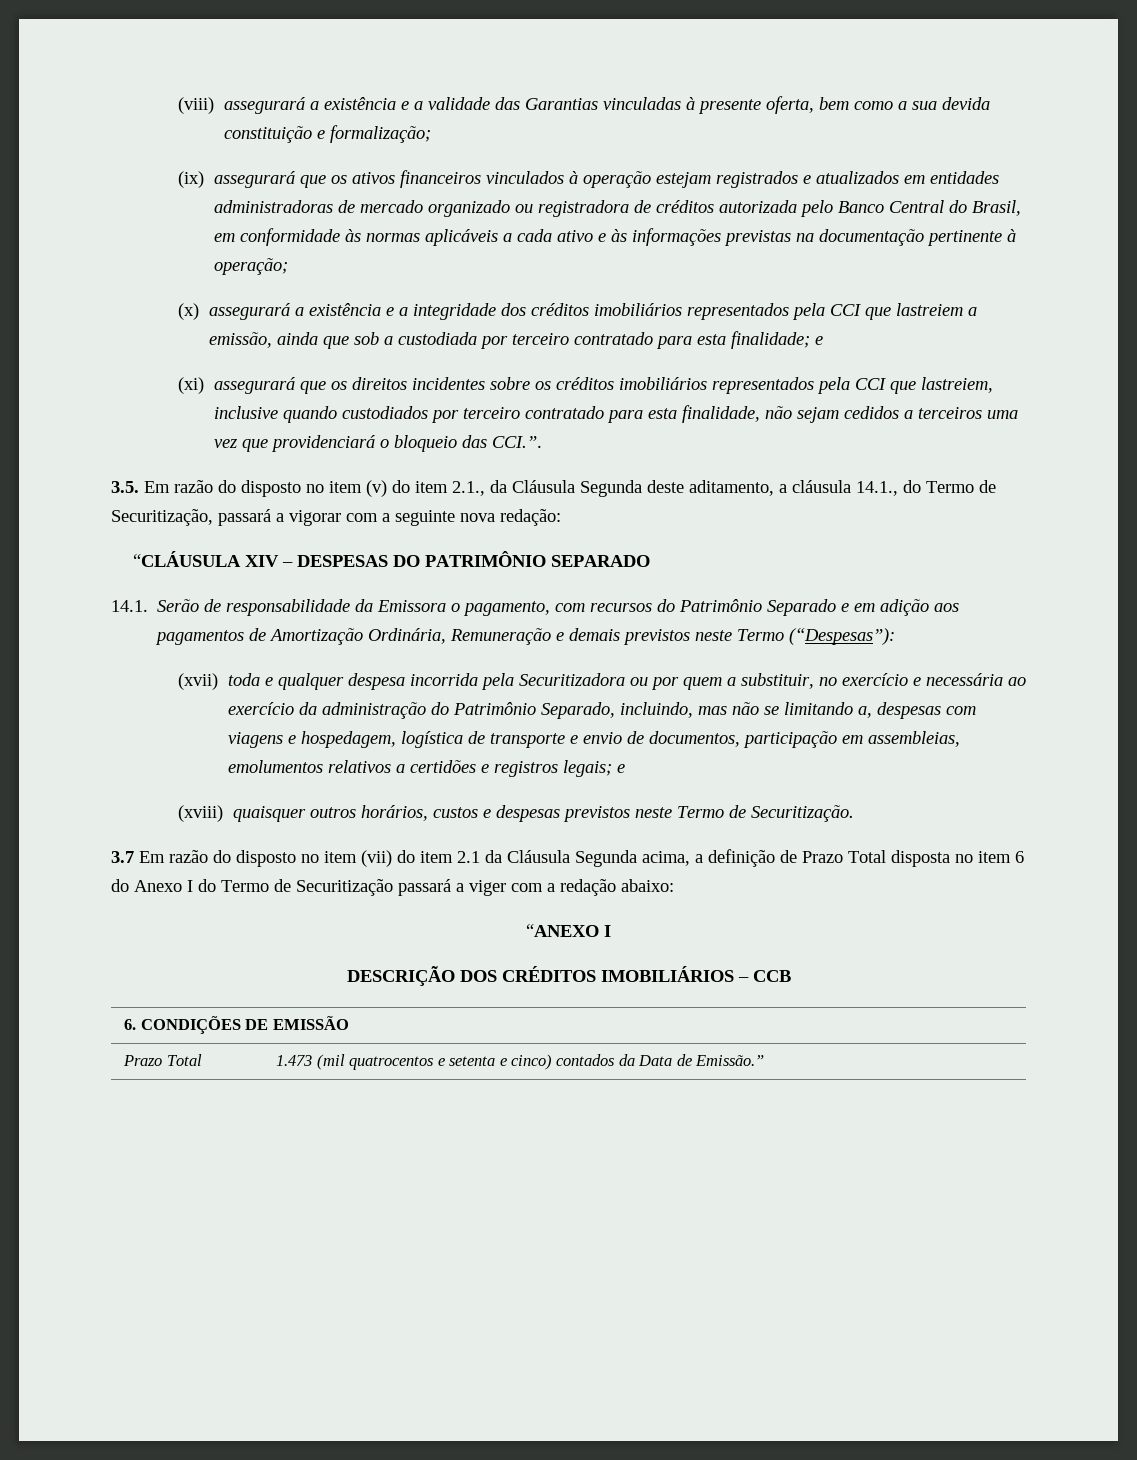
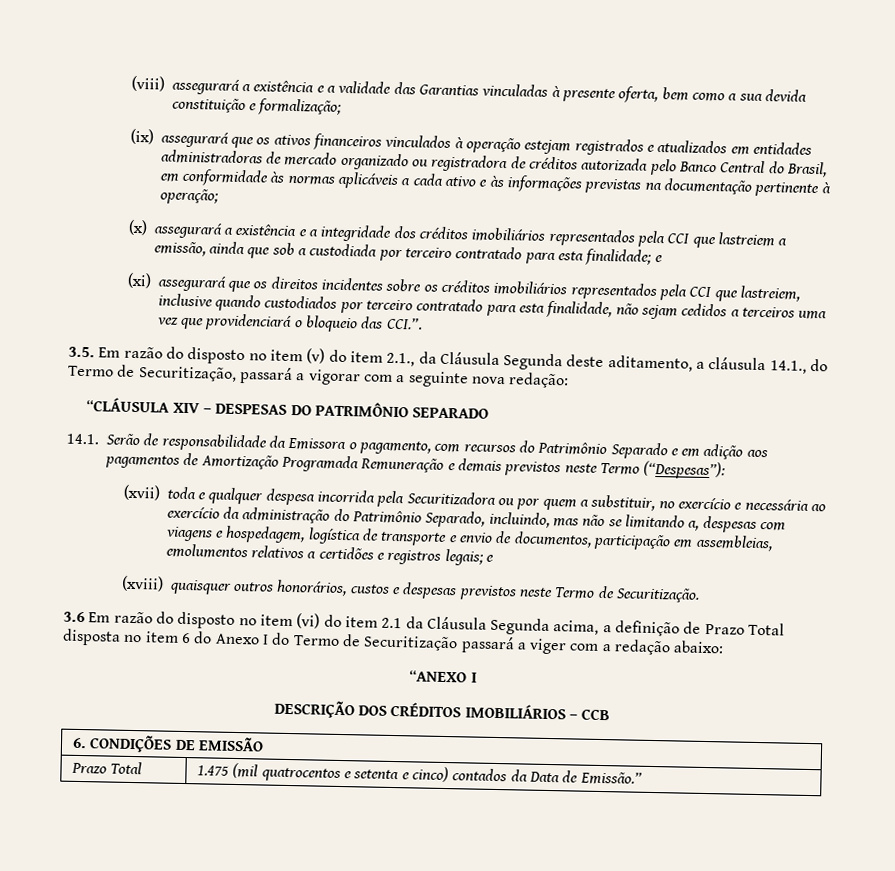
- 14.1. Serão de responsabilidade da Emissora o pagamento, com recursos do Patrimônio Separado e em adição aos pagamentos de Amortização Ordinária, Remuneração e demais previstos neste Termo (“Despesas”):
+ 14.1. Serão de responsabilidade da Emissora o pagamento, com recursos do Patrimônio Separado e em adição aos pagamentos de Amortização Programada Remuneração e demais previstos neste Termo (“Despesas”):
- (xviii) quaisquer outros horários, custos e despesas previstos neste Termo de Securitização.
+ (xviii) quaisquer outros honorários, custos e despesas previstos neste Termo de Securitização.
- 3.7 Em razão do disposto no item (vii) do item 2.1 da Cláusula Segunda acima, a definição de Prazo Total disposta no item 6 do Anexo I do Termo de Securitização passará a viger com a redação abaixo:
+ 3.6 Em razão do disposto no item (vi) do item 2.1 da Cláusula Segunda acima, a definição de Prazo Total disposta no item 6 do Anexo I do Termo de Securitização passará a viger com a redação abaixo:
- Prazo Total | 1.473 (mil quatrocentos e setenta e cinco) contados da Data de Emissão.”
+ Prazo Total | 1.475 (mil quatrocentos e setenta e cinco) contados da Data de Emissão.”

